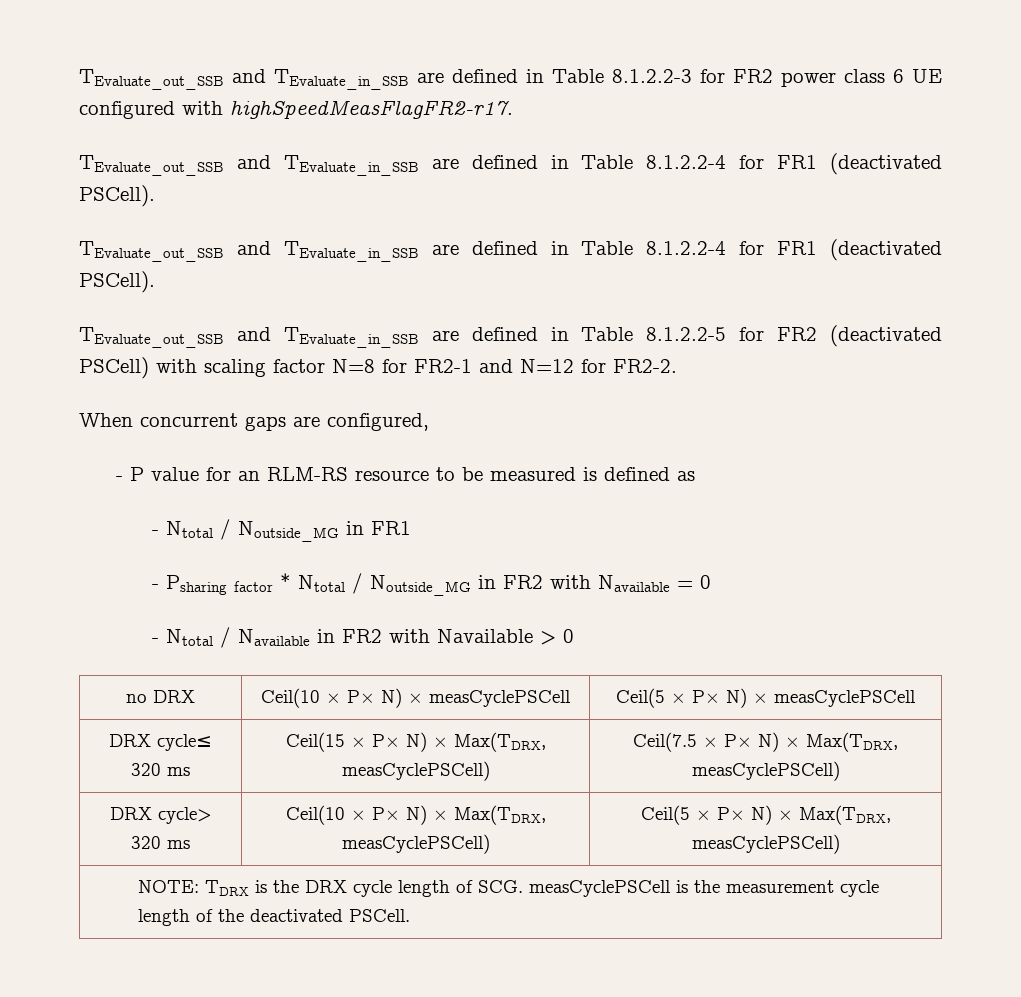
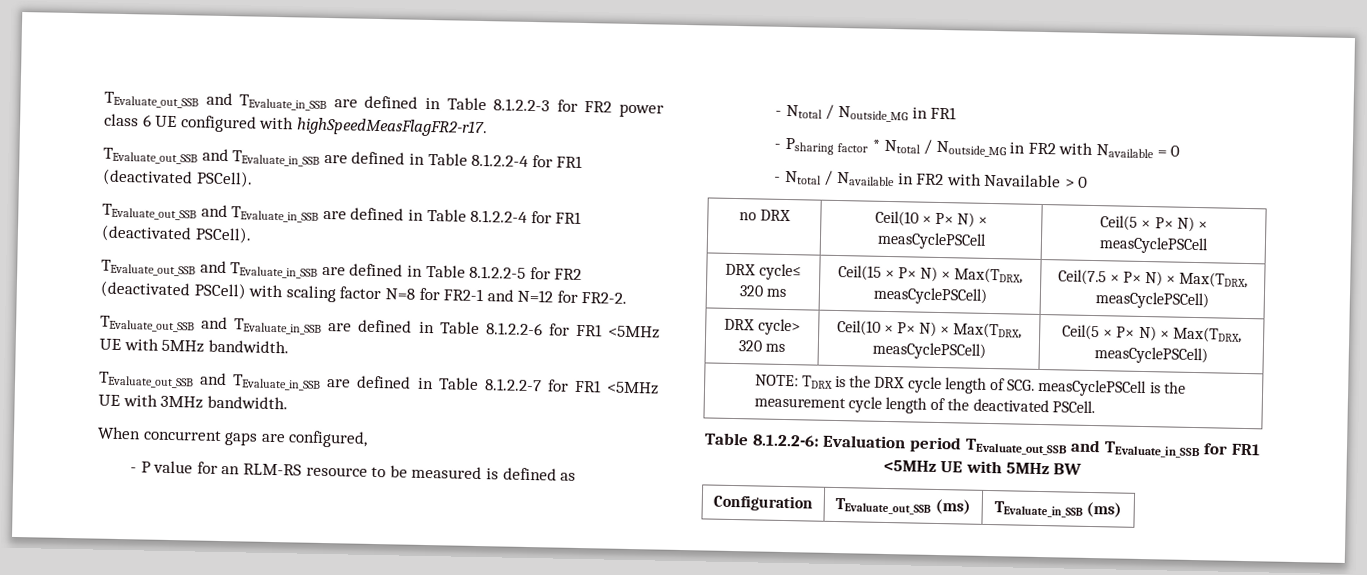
+ TEvaluate_out_SSB and TEvaluate_in_SSB are defined in Table 8.1.2.2-6 for FR1 <5MHz UE with 5MHz bandwidth.
+ TEvaluate_out_SSB and TEvaluate_in_SSB are defined in Table 8.1.2.2-7 for FR1 <5MHz UE with 3MHz bandwidth.
+ Table 8.1.2.2-6: Evaluation period TEvaluate_out_SSB and TEvaluate_in_SSB for FR1 <5MHz UE with 5MHz BW
+ Configuration | TEvaluate_out_SSB (ms) | TEvaluate_in_SSB (ms)

